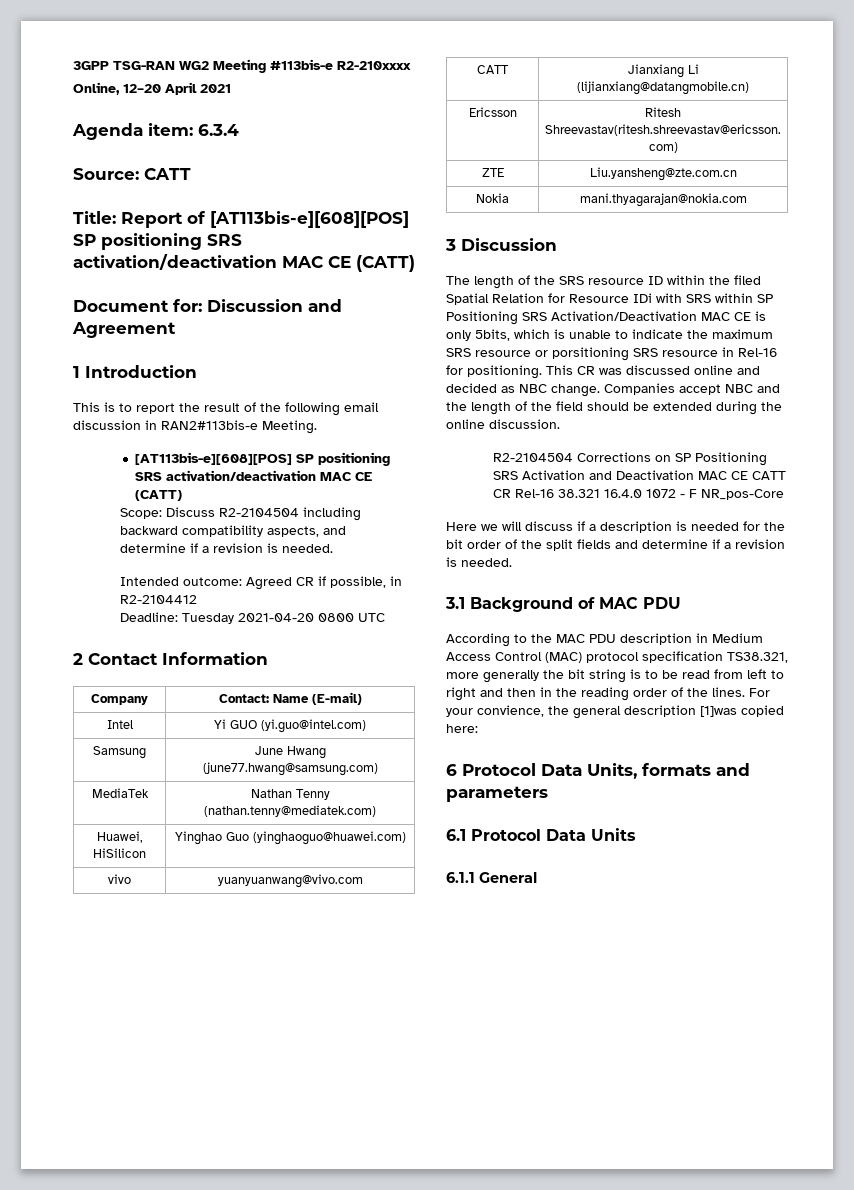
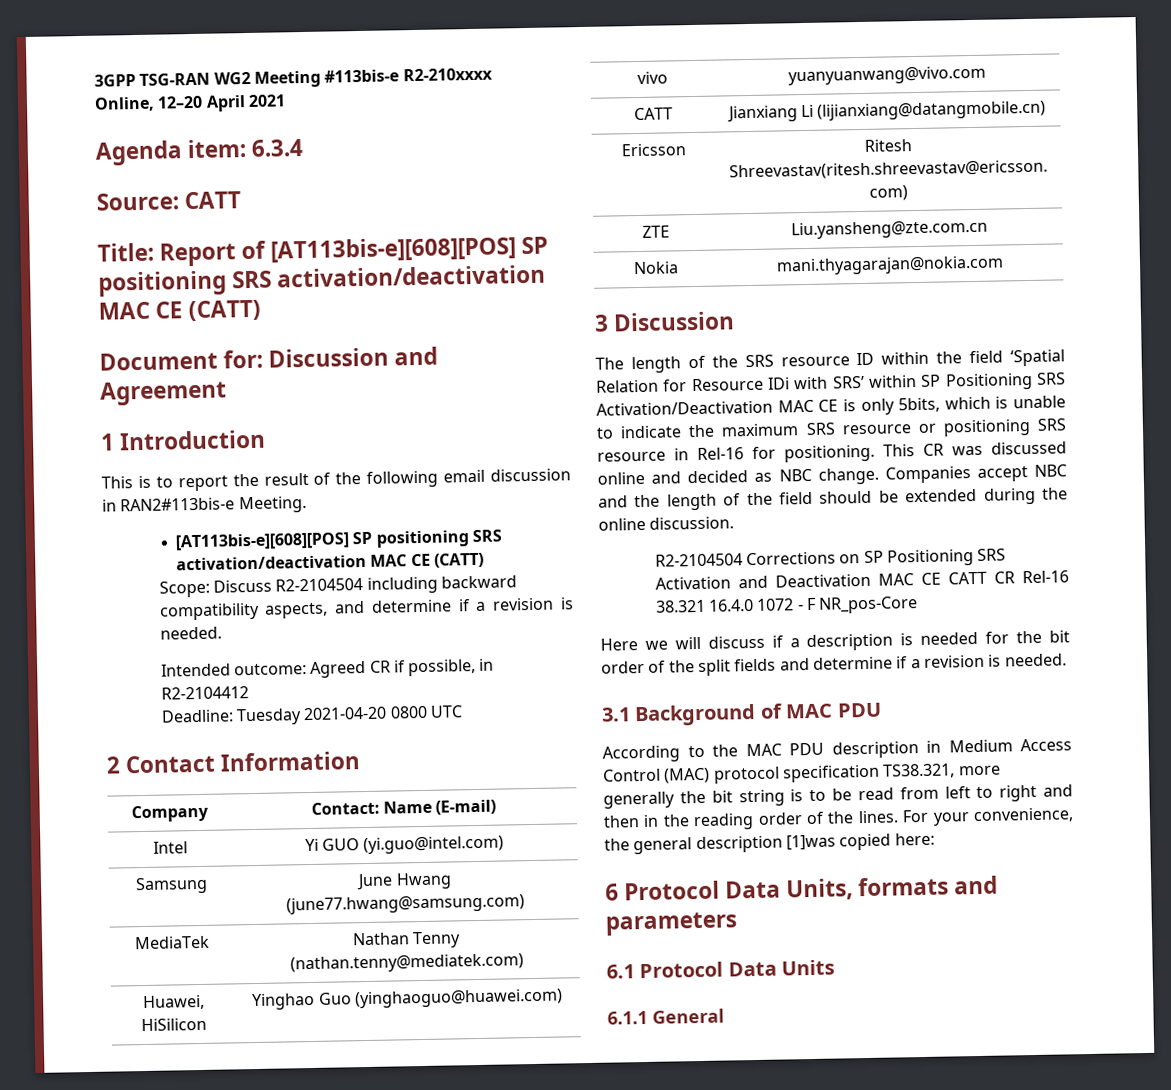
- The length of the SRS resource ID within the filed Spatial Relation for Resource IDi with SRS within SP Positioning SRS Activation/Deactivation MAC CE is only 5bits, which is unable to indicate the maximum SRS resource or porsitioning SRS resource in Rel-16 for positioning.
+ The length of the SRS resource ID within the field ‘Spatial Relation for Resource IDi with SRS’ within SP Positioning SRS Activation/Deactivation MAC CE is only 5bits, which is unable to indicate the maximum SRS resource or positioning SRS resource in Rel-16 for positioning.
- For your convience, the general description [1]was copied here:
+ For your convenience, the general description [1]was copied here:

